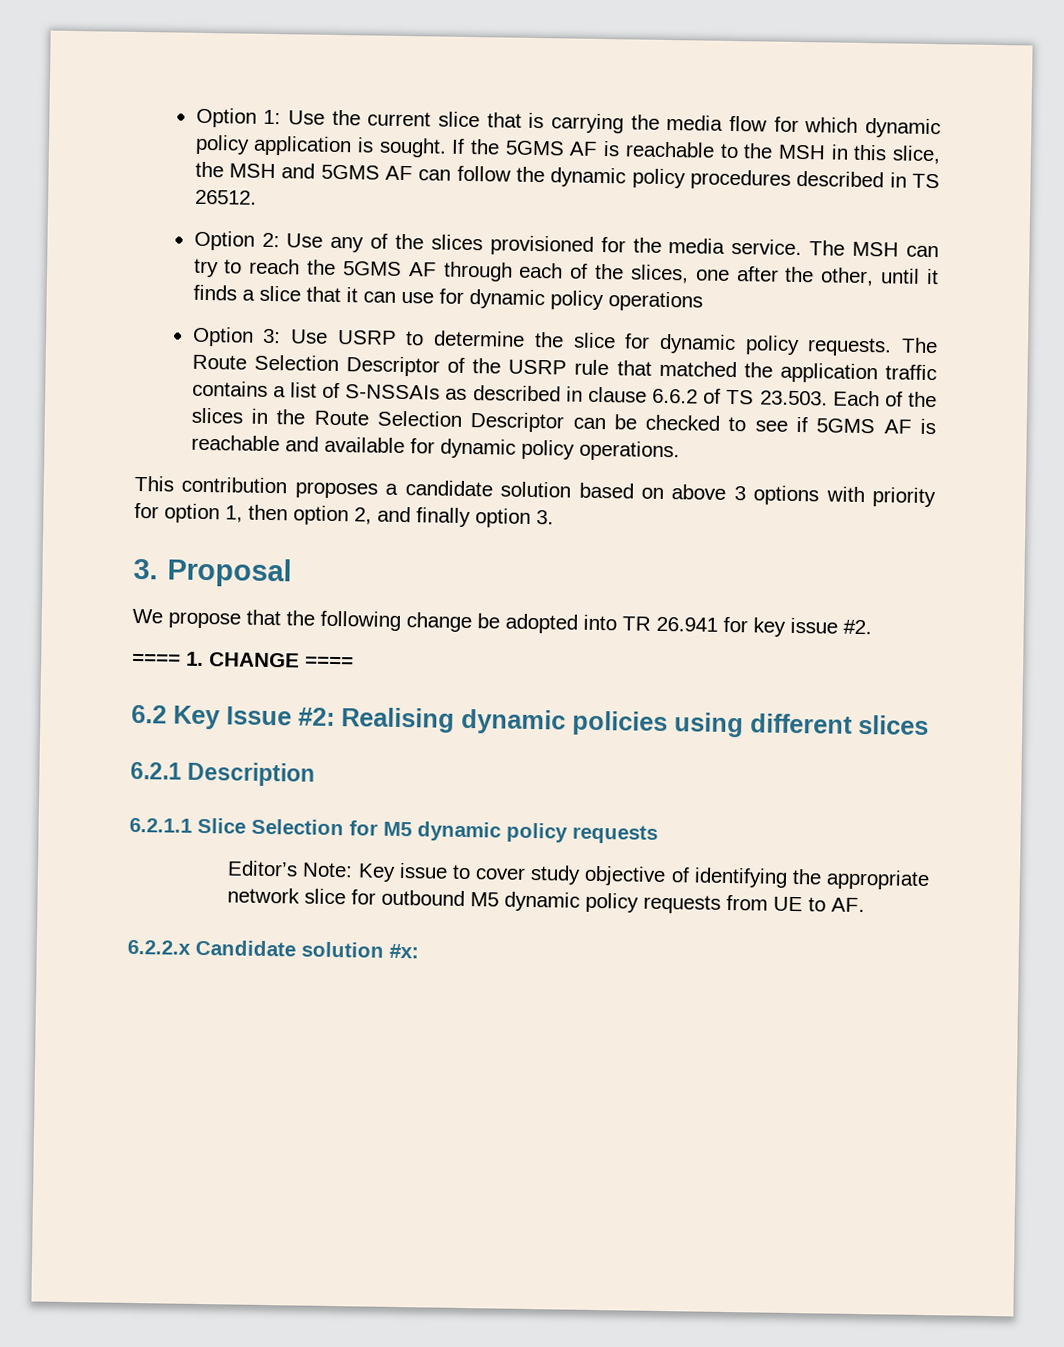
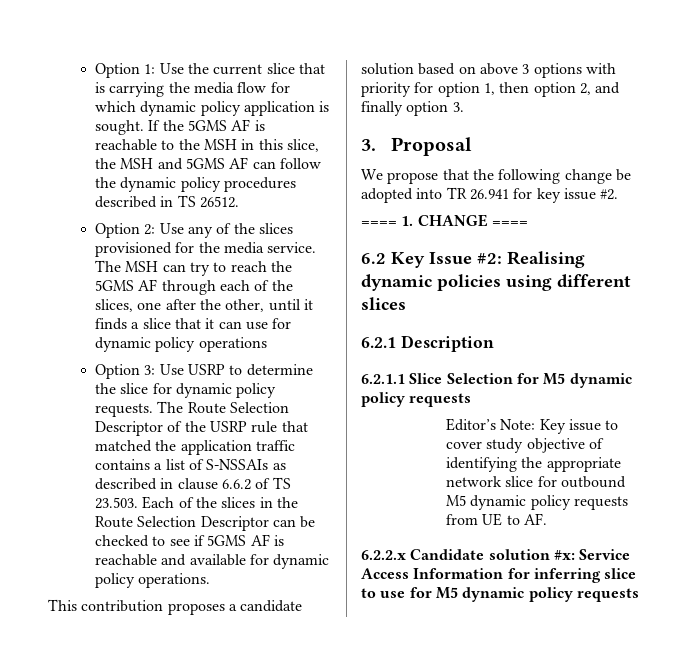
- 6.2.2.x Candidate solution #x:
+ 6.2.2.x Candidate solution #x: Service Access Information for inferring slice to use for M5 dynamic policy requests

